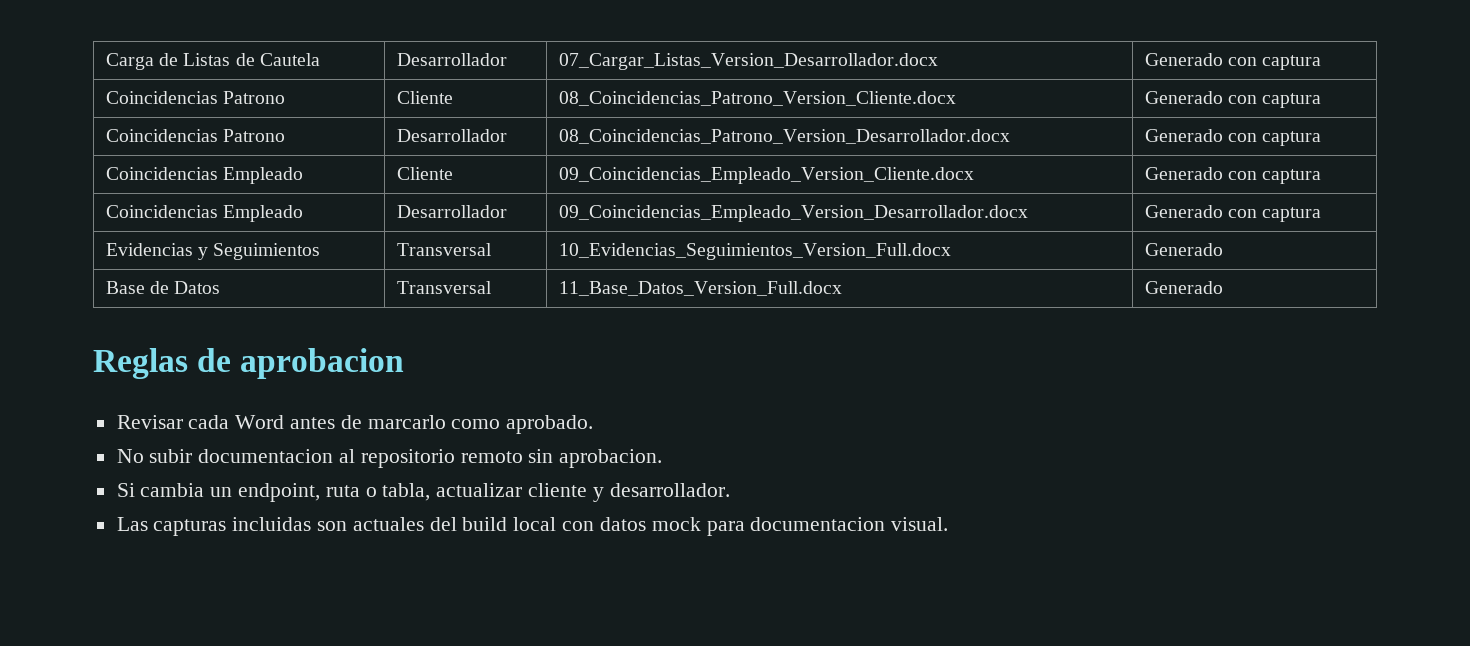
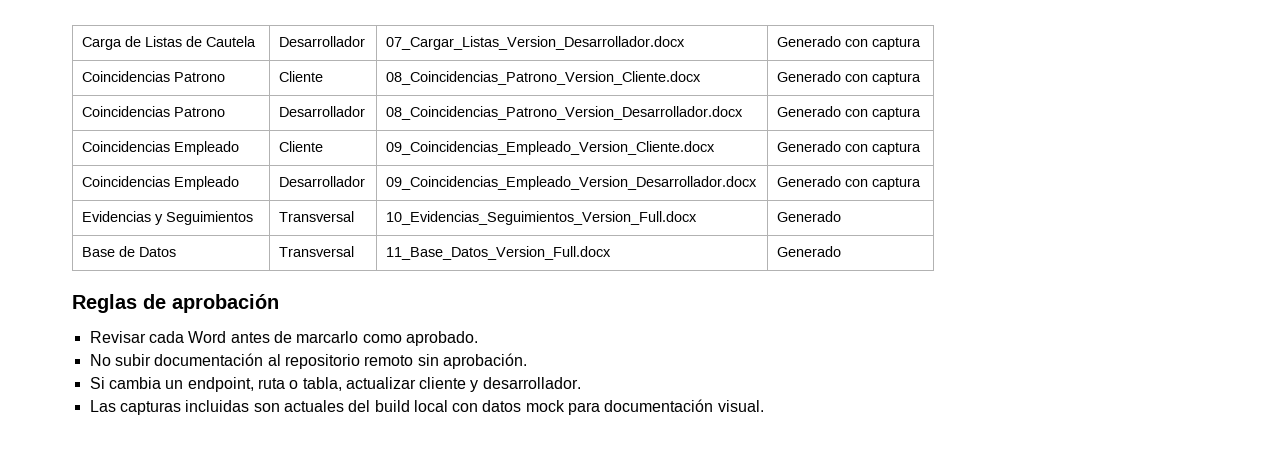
- Reglas de aprobacion
+ Reglas de aprobación
- No subir documentacion al repositorio remoto sin aprobacion.
+ No subir documentación al repositorio remoto sin aprobación.
- Las capturas incluidas son actuales del build local con datos mock para documentacion visual.
+ Las capturas incluidas son actuales del build local con datos mock para documentación visual.

